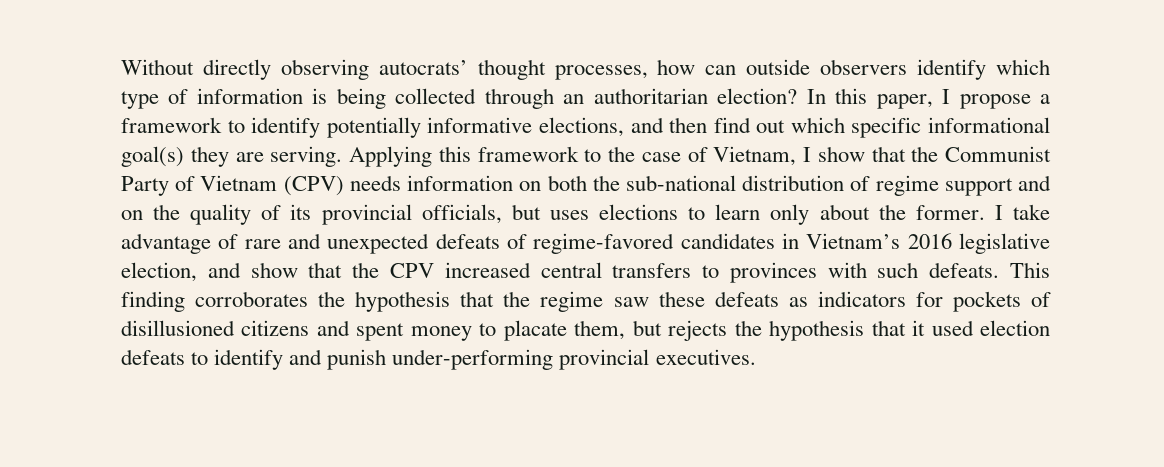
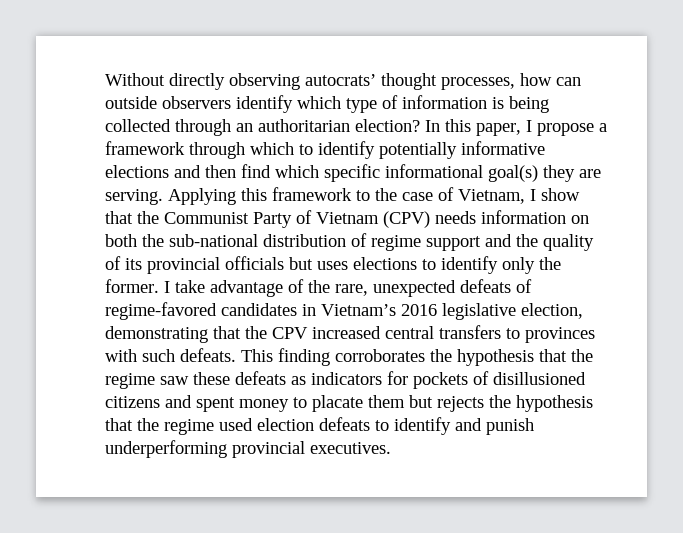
- In this paper, I propose a framework to identify potentially informative elections, and then find out which specific informational goal(s) they are serving.
+ In this paper, I propose a framework through which to identify potentially informative elections and then find which specific informational goal(s) they are serving.
- Applying this framework to the case of Vietnam, I show that the Communist Party of Vietnam (CPV) needs information on both the sub-national distribution of regime support and on the quality of its provincial officials, but uses elections to learn only about the former.
+ Applying this framework to the case of Vietnam, I show that the Communist Party of Vietnam (CPV) needs information on both the sub-national distribution of regime support and the quality of its provincial officials but uses elections to identify only the former.
- I take advantage of rare and unexpected defeats of regime-favored candidates in Vietnam’s 2016 legislative election, and show that the CPV increased central transfers to provinces with such defeats.
+ I take advantage of the rare, unexpected defeats of regime-favored candidates in Vietnam’s 2016 legislative election, demonstrating that the CPV increased central transfers to provinces with such defeats.
- This finding corroborates the hypothesis that the regime saw these defeats as indicators for pockets of disillusioned citizens and spent money to placate them, but rejects the hypothesis that it used election defeats to identify and punish under-performing provincial executives.
+ This finding corroborates the hypothesis that the regime saw these defeats as indicators for pockets of disillusioned citizens and spent money to placate them but rejects the hypothesis that the regime used election defeats to identify and punish underperforming provincial executives.

